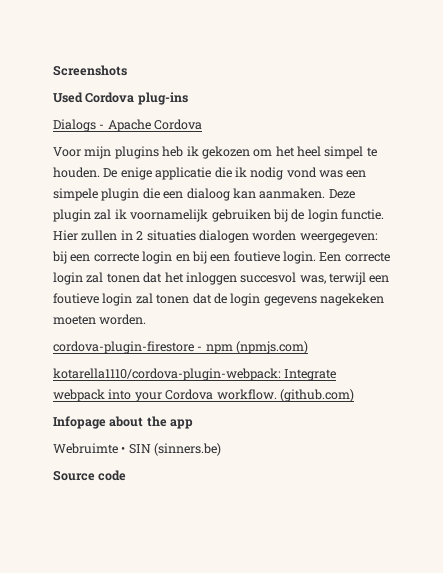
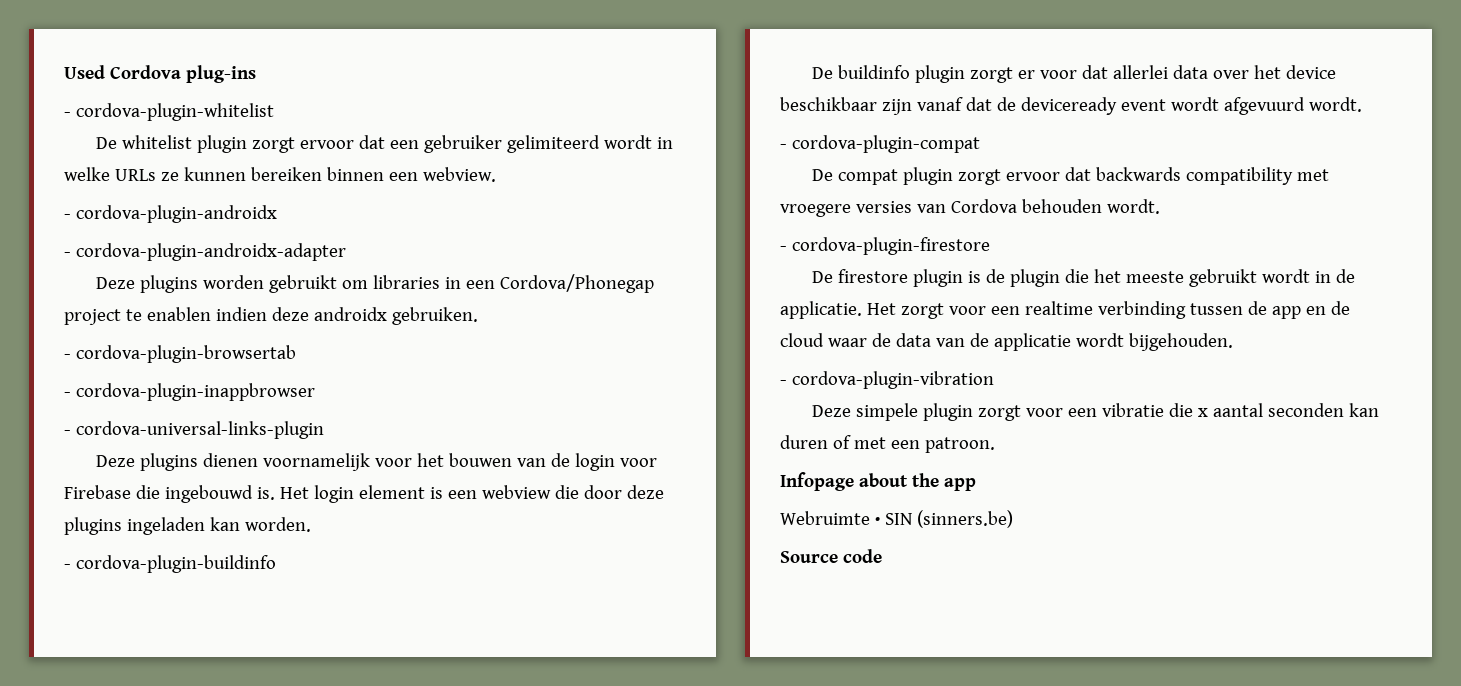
- Screenshots
- Dialogs - Apache Cordova
- Voor mijn plugins heb ik gekozen om het heel simpel te houden. De enige applicatie die ik nodig vond was een simpele plugin die een dialoog kan aanmaken. Deze plugin zal ik voornamelijk gebruiken bij de login functie. Hier zullen in 2 situaties dialogen worden weergegeven: bij een correcte login en bij een foutieve login. Een correcte login zal tonen dat het inloggen succesvol was, terwijl een foutieve login zal tonen dat de login gegevens nagekeken moeten worden.
- cordova-plugin-firestore - npm (npmjs.com)
- kotarella1110/cordova-plugin-webpack: Integrate webpack into your Cordova workflow. (github.com)
+ - cordova-plugin-whitelist
+ De whitelist plugin zorgt ervoor dat een gebruiker gelimiteerd wordt in welke URLs ze kunnen bereiken binnen een webview.
+ - cordova-plugin-androidx
+ - cordova-plugin-androidx-adapter
+ Deze plugins worden gebruikt om libraries in een Cordova/Phonegap project te enablen indien deze androidx gebruiken.
+ - cordova-plugin-browsertab
+ - cordova-plugin-inappbrowser
+ - cordova-universal-links-plugin
+ Deze plugins dienen voornamelijk voor het bouwen van de login voor Firebase die ingebouwd is. Het login element is een webview die door deze plugins ingeladen kan worden.
+ - cordova-plugin-buildinfo
+ De buildinfo plugin zorgt er voor dat allerlei data over het device beschikbaar zijn vanaf dat de deviceready event wordt afgevuurd wordt.
+ - cordova-plugin-compat
+ De compat plugin zorgt ervoor dat backwards compatibility met vroegere versies van Cordova behouden wordt.
+ - cordova-plugin-firestore
+ De firestore plugin is de plugin die het meeste gebruikt wordt in de applicatie. Het zorgt voor een realtime verbinding tussen de app en de cloud waar de data van de applicatie wordt bijgehouden.
+ - cordova-plugin-vibration
+ Deze simpele plugin zorgt voor een vibratie die x aantal seconden kan duren of met een patroon.

